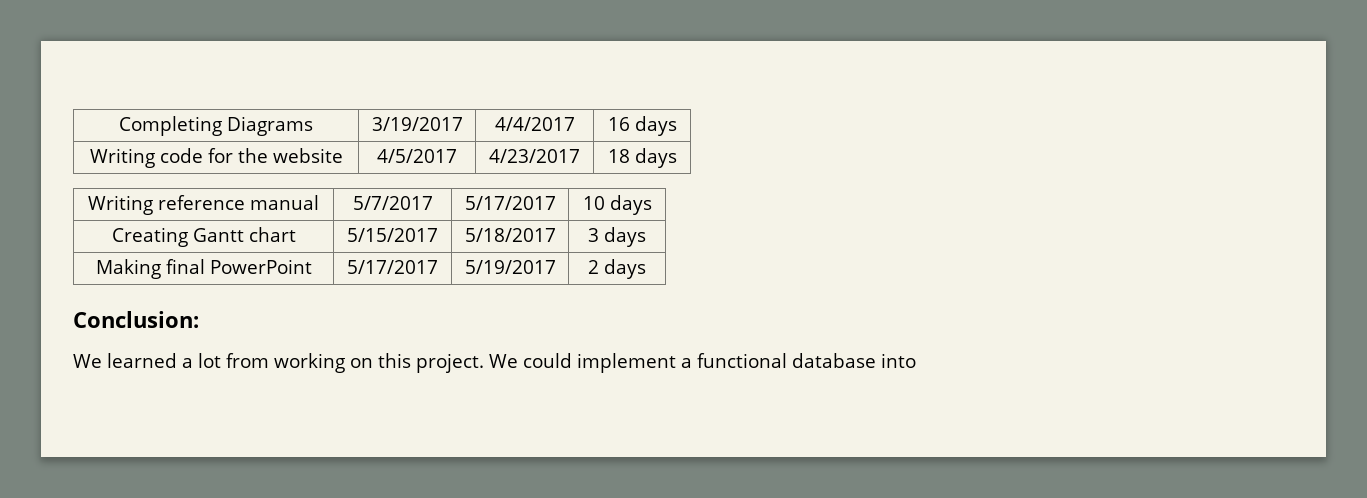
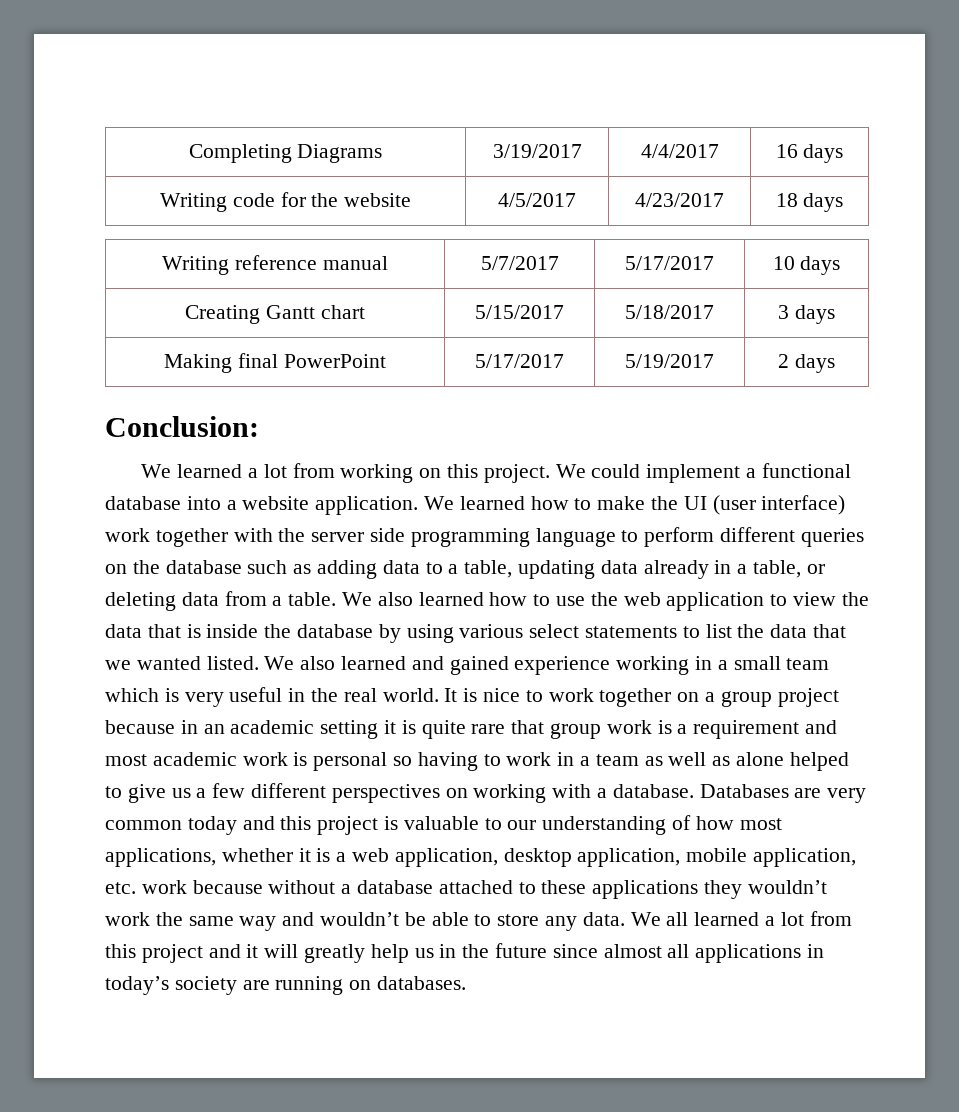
- We could implement a functional database into
+ We could implement a functional database into a website application. We learned how to make the UI (user interface) work together with the server side programming language to perform different queries on the database such as adding data to a table, updating data already in a table, or deleting data from a table. We also learned how to use the web application to view the data that is inside the database by using various select statements to list the data that we wanted listed. We also learned and gained experience working in a small team which is very useful in the real world. It is nice to work together on a group project because in an academic setting it is quite rare that group work is a requirement and most academic work is personal so having to work in a team as well as alone helped to give us a few different perspectives on working with a database. Databases are very common today and this project is valuable to our understanding of how most applications, whether it is a web application, desktop application, mobile application, etc. work because without a database attached to these applications they wouldn’t work the same way and wouldn’t be able to store any data. We all learned a lot from this project and it will greatly help us in the future since almost all applications in today’s society are running on databases.

